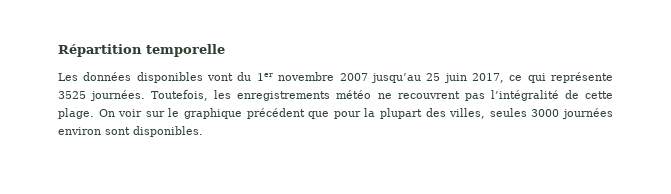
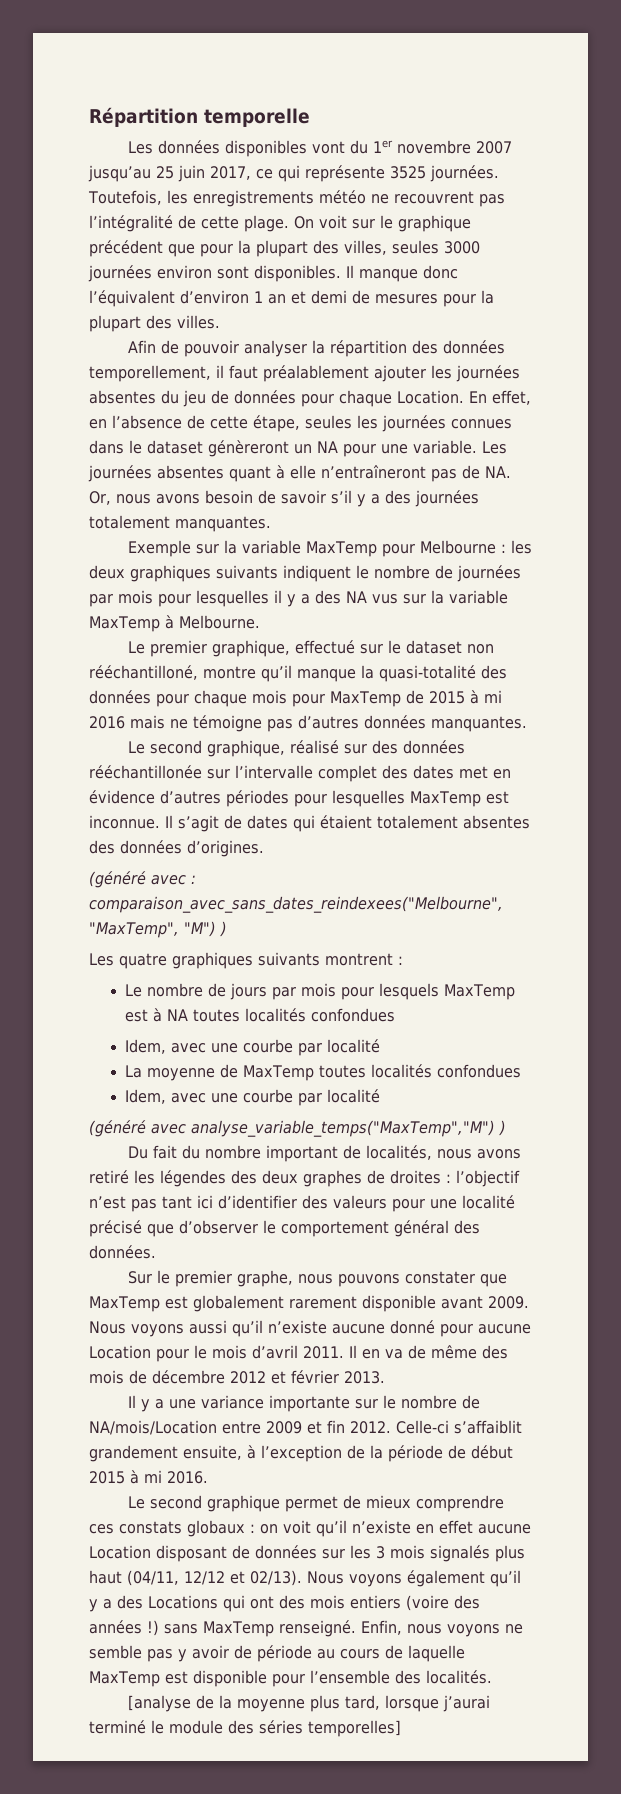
- On voir sur le graphique précédent que pour la plupart des villes, seules 3000 journées environ sont disponibles.
+ On voit sur le graphique précédent que pour la plupart des villes, seules 3000 journées environ sont disponibles.
+ Il manque donc l’équivalent d’environ 1 an et demi de mesures pour la plupart des villes.
+ Afin de pouvoir analyser la répartition des données temporellement, il faut préalablement ajouter les journées absentes du jeu de données pour chaque Location. En effet, en l’absence de cette étape, seules les journées connues dans le dataset génèreront un NA pour une variable. Les journées absentes quant à elle n’entraîneront pas de NA. Or, nous avons besoin de savoir s’il y a des journées totalement manquantes.
+ Exemple sur la variable MaxTemp pour Melbourne : les deux graphiques suivants indiquent le nombre de journées par mois pour lesquelles il y a des NA vus sur la variable MaxTemp à Melbourne.
+ Le premier graphique, effectué sur le dataset non rééchantilloné, montre qu’il manque la quasi-totalité des données pour chaque mois pour MaxTemp de 2015 à mi 2016 mais ne témoigne pas d’autres données manquantes.
+ Le second graphique, réalisé sur des données rééchantillonée sur l’intervalle complet des dates met en évidence d’autres périodes pour lesquelles MaxTemp est inconnue. Il s’agit de dates qui étaient totalement absentes des données d’origines.
+ (généré avec : comparaison_avec_sans_dates_reindexees("Melbourne", "MaxTemp", "M") )
+ Les quatre graphiques suivants montrent :
+ Le nombre de jours par mois pour lesquels MaxTemp est à NA toutes localités confondues
+ Idem, avec une courbe par localité
+ La moyenne de MaxTemp toutes localités confondues
+ Idem, avec une courbe par localité
+ (généré avec analyse_variable_temps("MaxTemp","M") )
+ Du fait du nombre important de localités, nous avons retiré les légendes des deux graphes de droites : l’objectif n’est pas tant ici d’identifier des valeurs pour une localité précisé que d’observer le comportement général des données.
+ Sur le premier graphe, nous pouvons constater que MaxTemp est globalement rarement disponible avant 2009. Nous voyons aussi qu’il n’existe aucune donné pour aucune Location pour le mois d’avril 2011. Il en va de même des mois de décembre 2012 et février 2013.
+ Il y a une variance importante sur le nombre de NA/mois/Location entre 2009 et fin 2012. Celle-ci s’affaiblit grandement ensuite, à l’exception de la période de début 2015 à mi 2016.
+ Le second graphique permet de mieux comprendre ces constats globaux : on voit qu’il n’existe en effet aucune Location disposant de données sur les 3 mois signalés plus haut (04/11, 12/12 et 02/13). Nous voyons également qu’il y a des Locations qui ont des mois entiers (voire des années !) sans MaxTemp renseigné. Enfin, nous voyons ne semble pas y avoir de période au cours de laquelle MaxTemp est disponible pour l’ensemble des localités.
+ [analyse de la moyenne plus tard, lorsque j’aurai terminé le module des séries temporelles]

